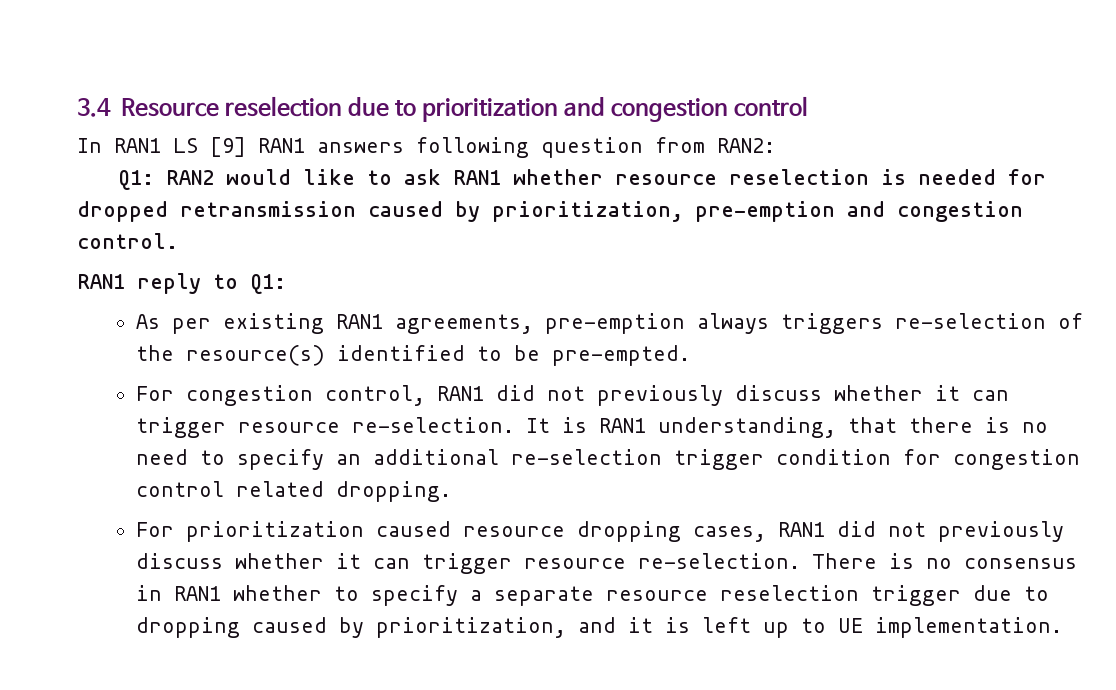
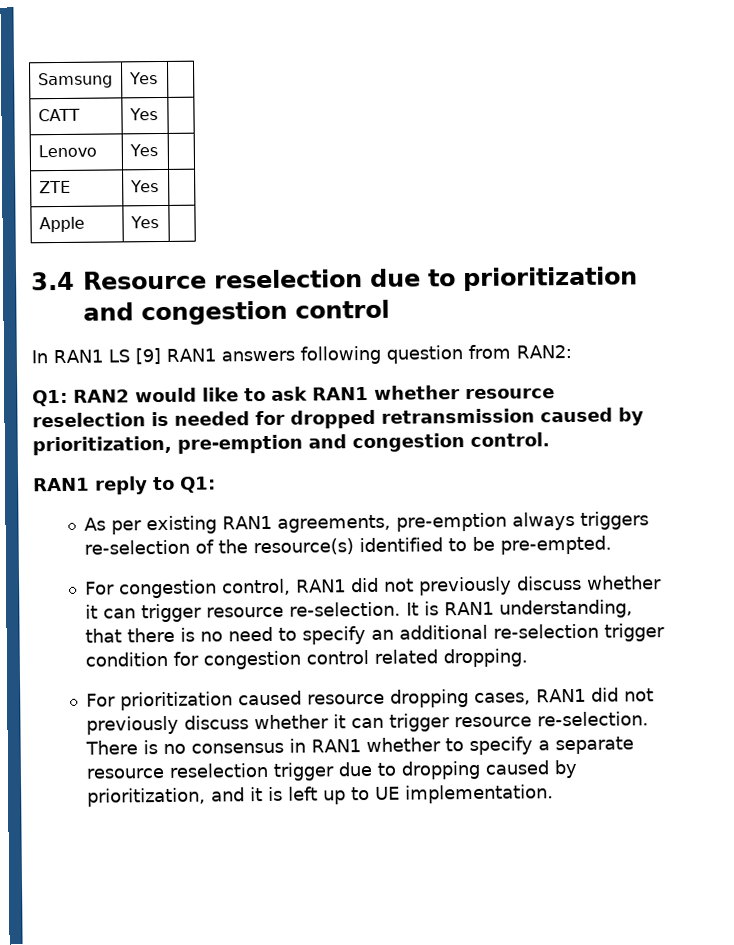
+ Samsung | Yes |
+ CATT | Yes |
+ Lenovo | Yes |
+ ZTE | Yes |
+ Apple | Yes |

